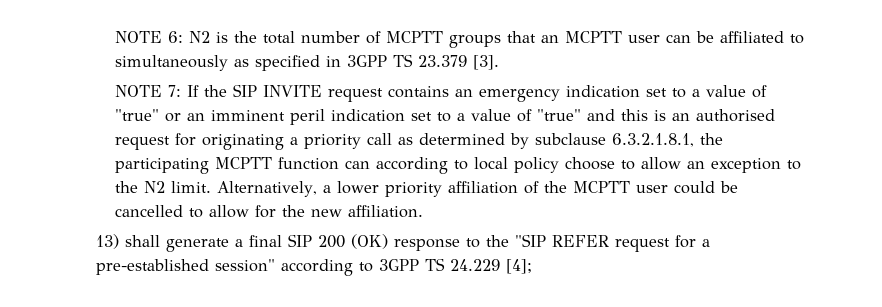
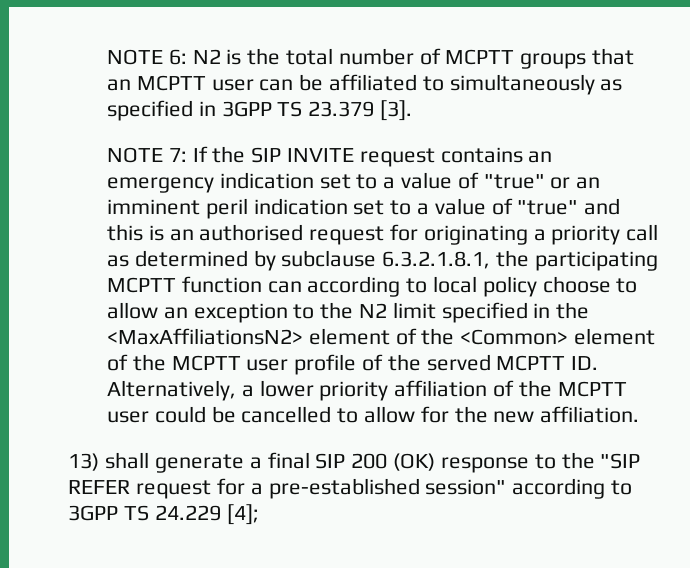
- If the SIP INVITE request contains an emergency indication set to a value of "true" or an imminent peril indication set to a value of "true" and this is an authorised request for originating a priority call as determined by subclause 6.3.2.1.8.1, the participating MCPTT function can according to local policy choose to allow an exception to the N2 limit. Alternatively, a lower priority affiliation of the MCPTT user could be cancelled to allow for the new affiliation.
+ If the SIP INVITE request contains an emergency indication set to a value of "true" or an imminent peril indication set to a value of "true" and this is an authorised request for originating a priority call as determined by subclause 6.3.2.1.8.1, the participating MCPTT function can according to local policy choose to allow an exception to the N2 limit specified in the <MaxAffiliationsN2> element of the <Common> element of the MCPTT user profile of the served MCPTT ID. Alternatively, a lower priority affiliation of the MCPTT user could be cancelled to allow for the new affiliation.

